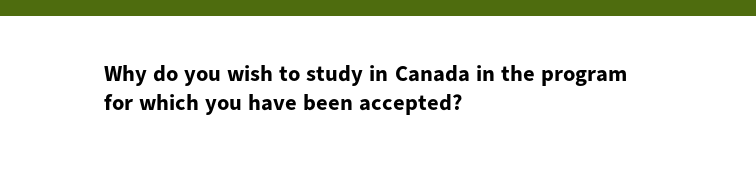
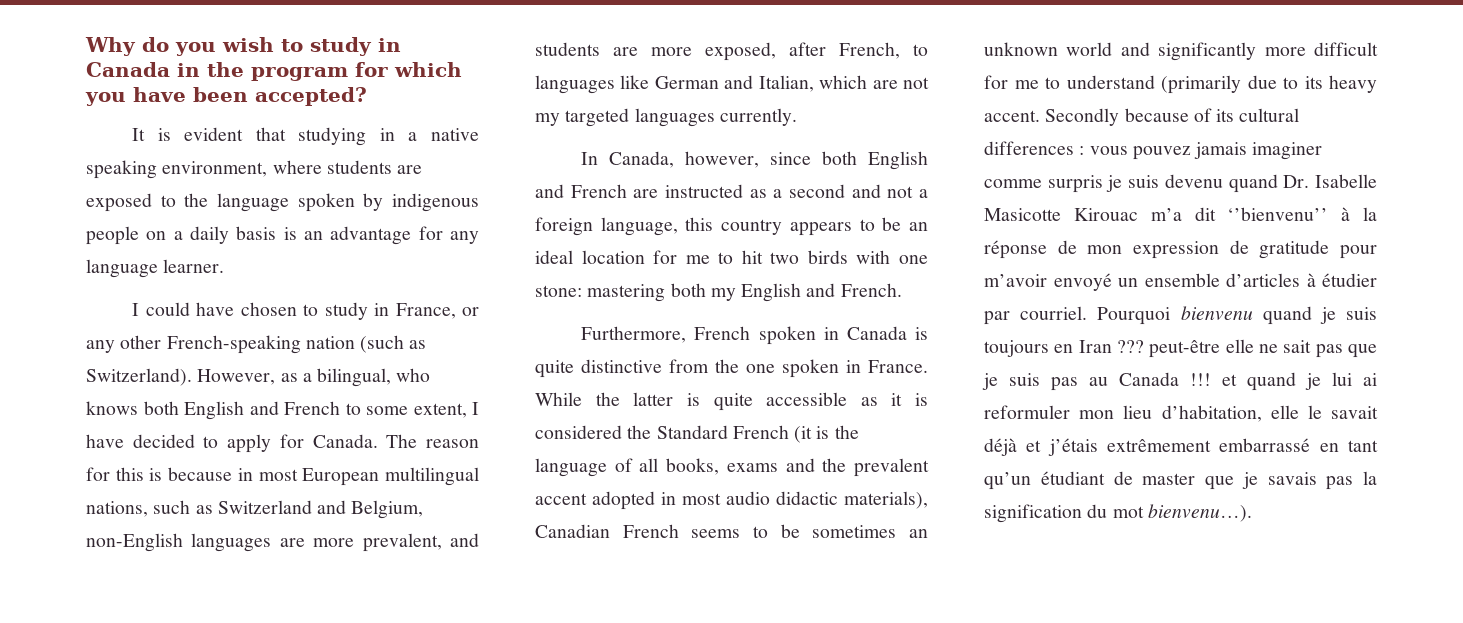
+ It is evident that studying in a native speaking environment, where students are exposed to the language spoken by indigenous people on a daily basis is an advantage for any language learner.
+ I could have chosen to study in France, or any other French-speaking nation (such as Switzerland). However, as a bilingual, who knows both English and French to some extent, I have decided to apply for Canada. The reason for this is because in most European multilingual nations, such as Switzerland and Belgium, non-English languages are more prevalent, and students are more exposed, after French, to languages like German and Italian, which are not my targeted languages currently.
+ In Canada, however, since both English and French are instructed as a second and not a foreign language, this country appears to be an ideal location for me to hit two birds with one stone: mastering both my English and French.
+ Furthermore, French spoken in Canada is quite distinctive from the one spoken in France. While the latter is quite accessible as it is considered the Standard French (it is the language of all books, exams and the prevalent accent adopted in most audio didactic materials), Canadian French seems to be sometimes an unknown world and significantly more difficult for me to understand (primarily due to its heavy accent. Secondly because of its cultural differences : vous pouvez jamais imaginer comme surpris je suis devenu quand Dr. Isabelle Masicotte Kirouac m’a dit ‘’bienvenu’’ à la réponse de mon expression de gratitude pour m’avoir envoyé un ensemble d’articles à étudier par courriel. Pourquoi bienvenu quand je suis toujours en Iran ??? peut-être elle ne sait pas que je suis pas au Canada !!! et quand je lui ai reformuler mon lieu d’habitation, elle le savait déjà et j’étais extrêmement embarrassé en tant qu’un étudiant de master que je savais pas la signification du mot bienvenu…).

